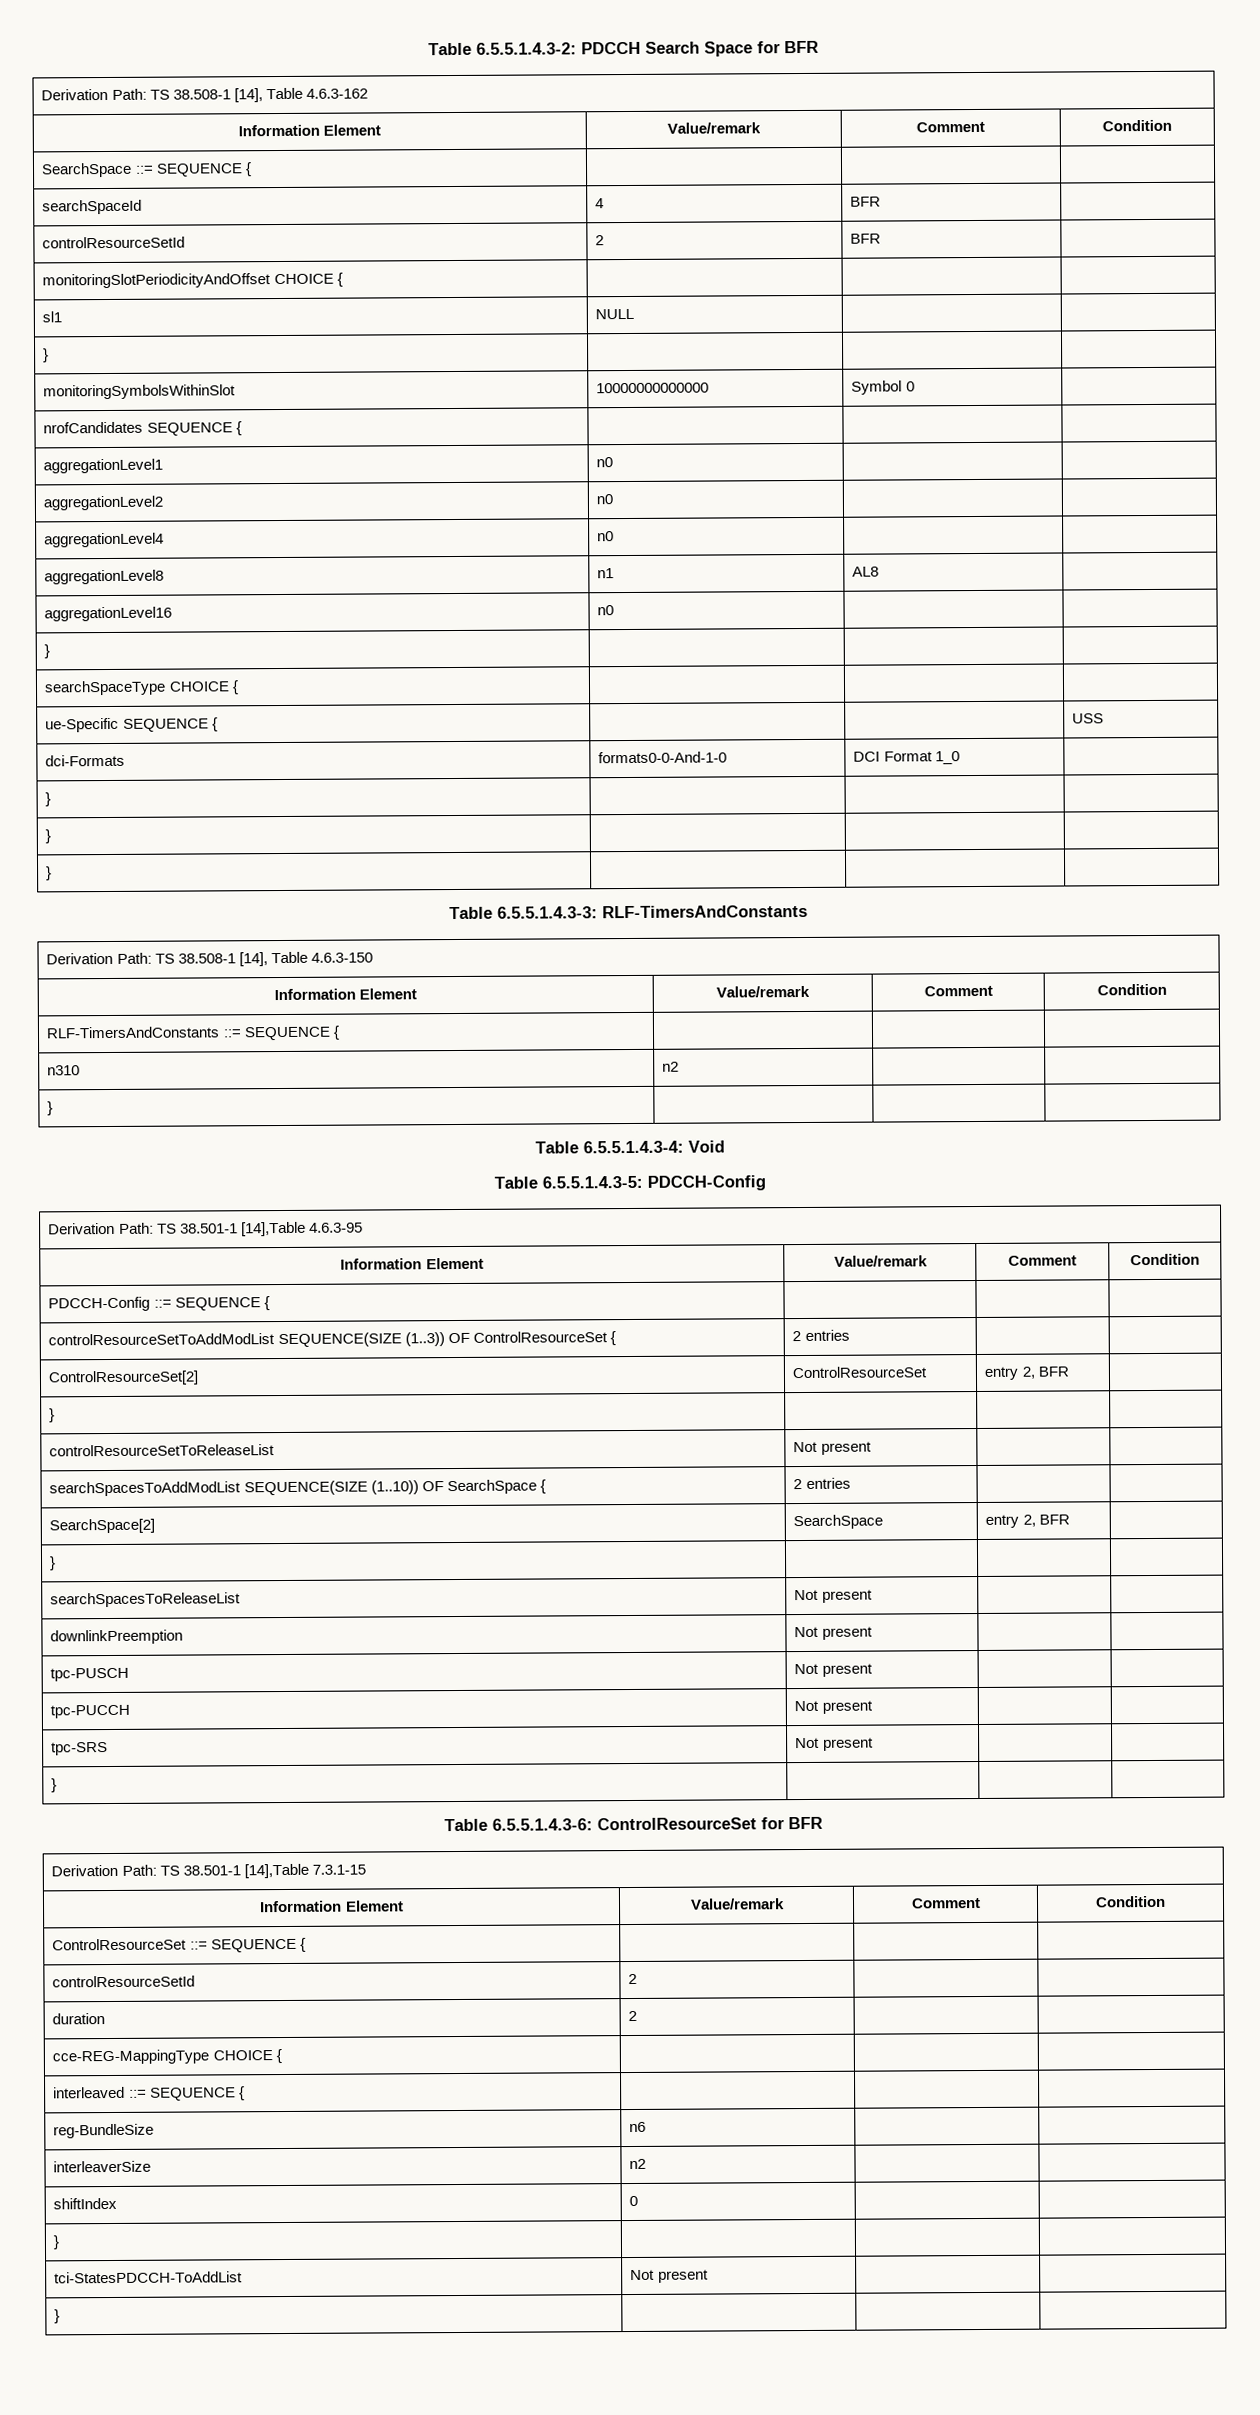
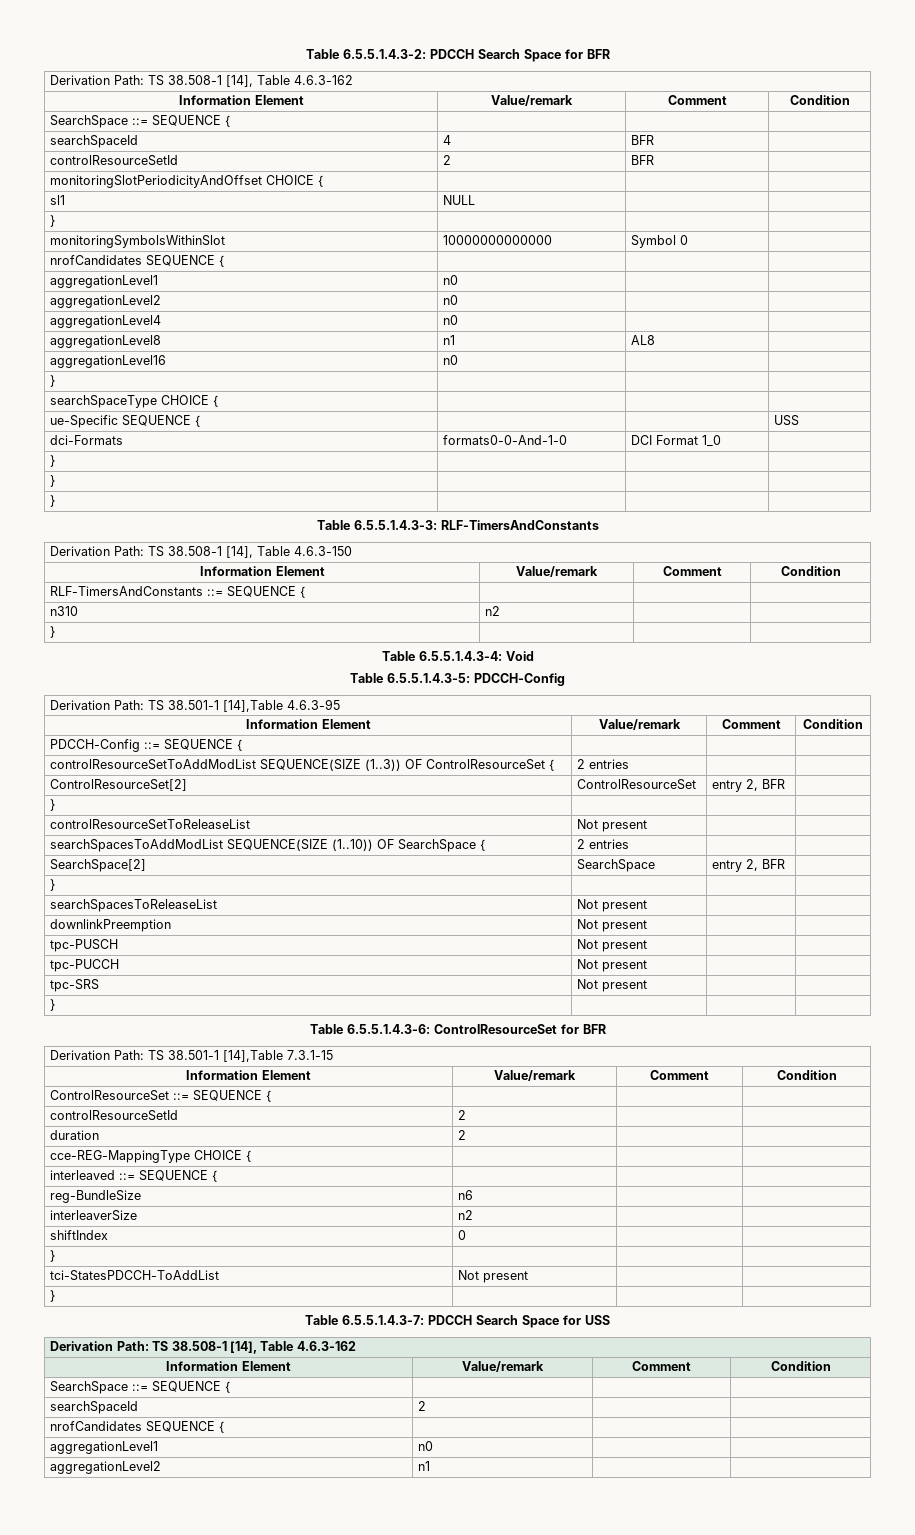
+ Table 6.5.5.1.4.3-7: PDCCH Search Space for USS
+ Derivation Path: TS 38.508-1 [14], Table 4.6.3-162
+ Information Element | Value/remark | Comment | Condition
+ SearchSpace ::= SEQUENCE { | | |
+ searchSpaceId | 2 | |
+ nrofCandidates SEQUENCE { | | |
+ aggregationLevel1 | n0 | |
+ aggregationLevel2 | n1 | |

